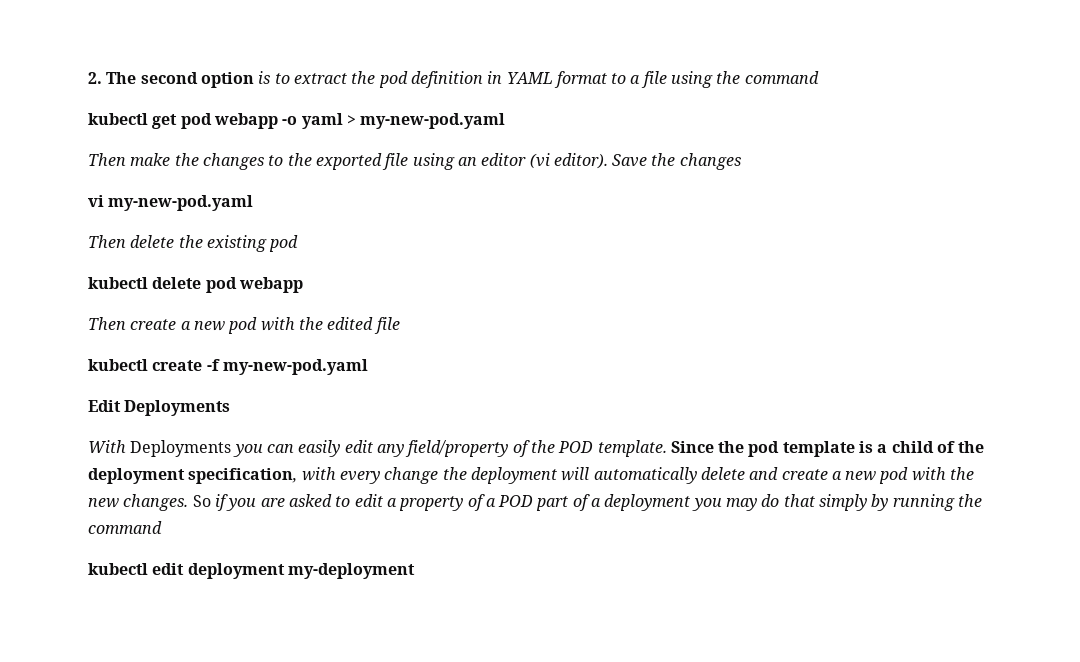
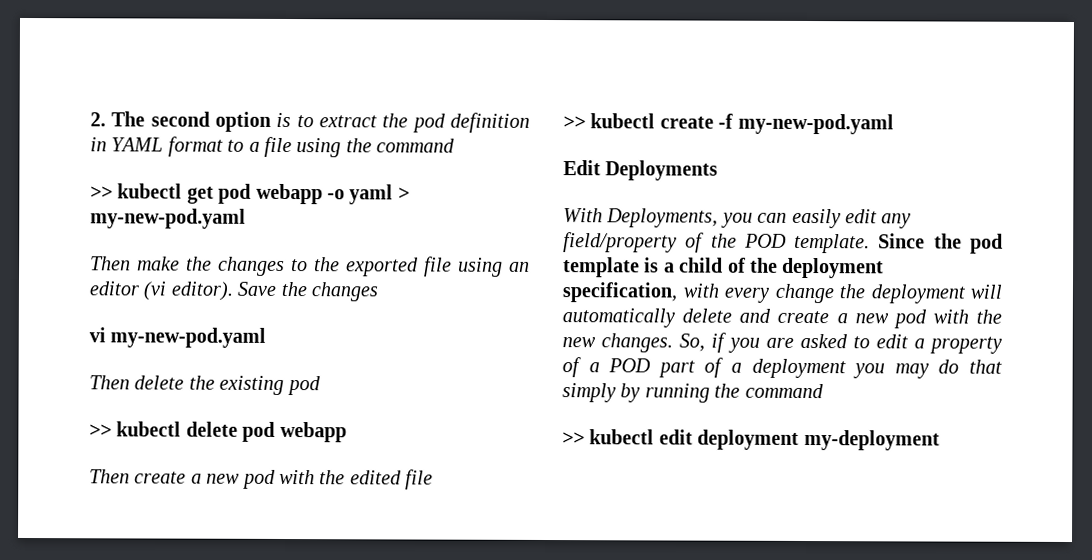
- kubectl get pod webapp -o yaml > my-new-pod.yaml
+ >> kubectl get pod webapp -o yaml > my-new-pod.yaml
- kubectl delete pod webapp
+ >> kubectl delete pod webapp
- kubectl create -f my-new-pod.yaml
+ >> kubectl create -f my-new-pod.yaml
- With Deployments you can easily edit any field/property of the POD template.
+ With Deployments, you can easily edit any field/property of the POD template.
- So if you are asked to edit a property of a POD part of a deployment you may do that simply by running the command
+ So, if you are asked to edit a property of a POD part of a deployment you may do that simply by running the command
- kubectl edit deployment my-deployment
+ >> kubectl edit deployment my-deployment

